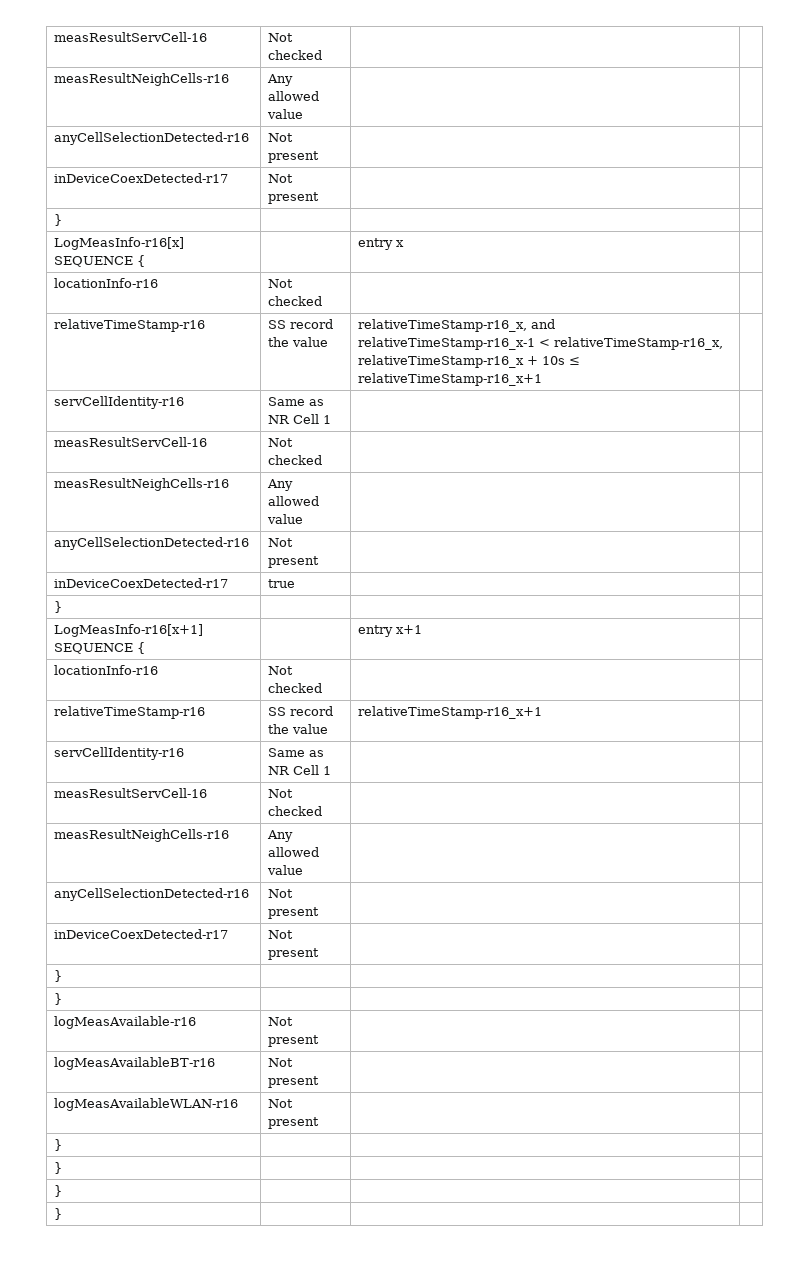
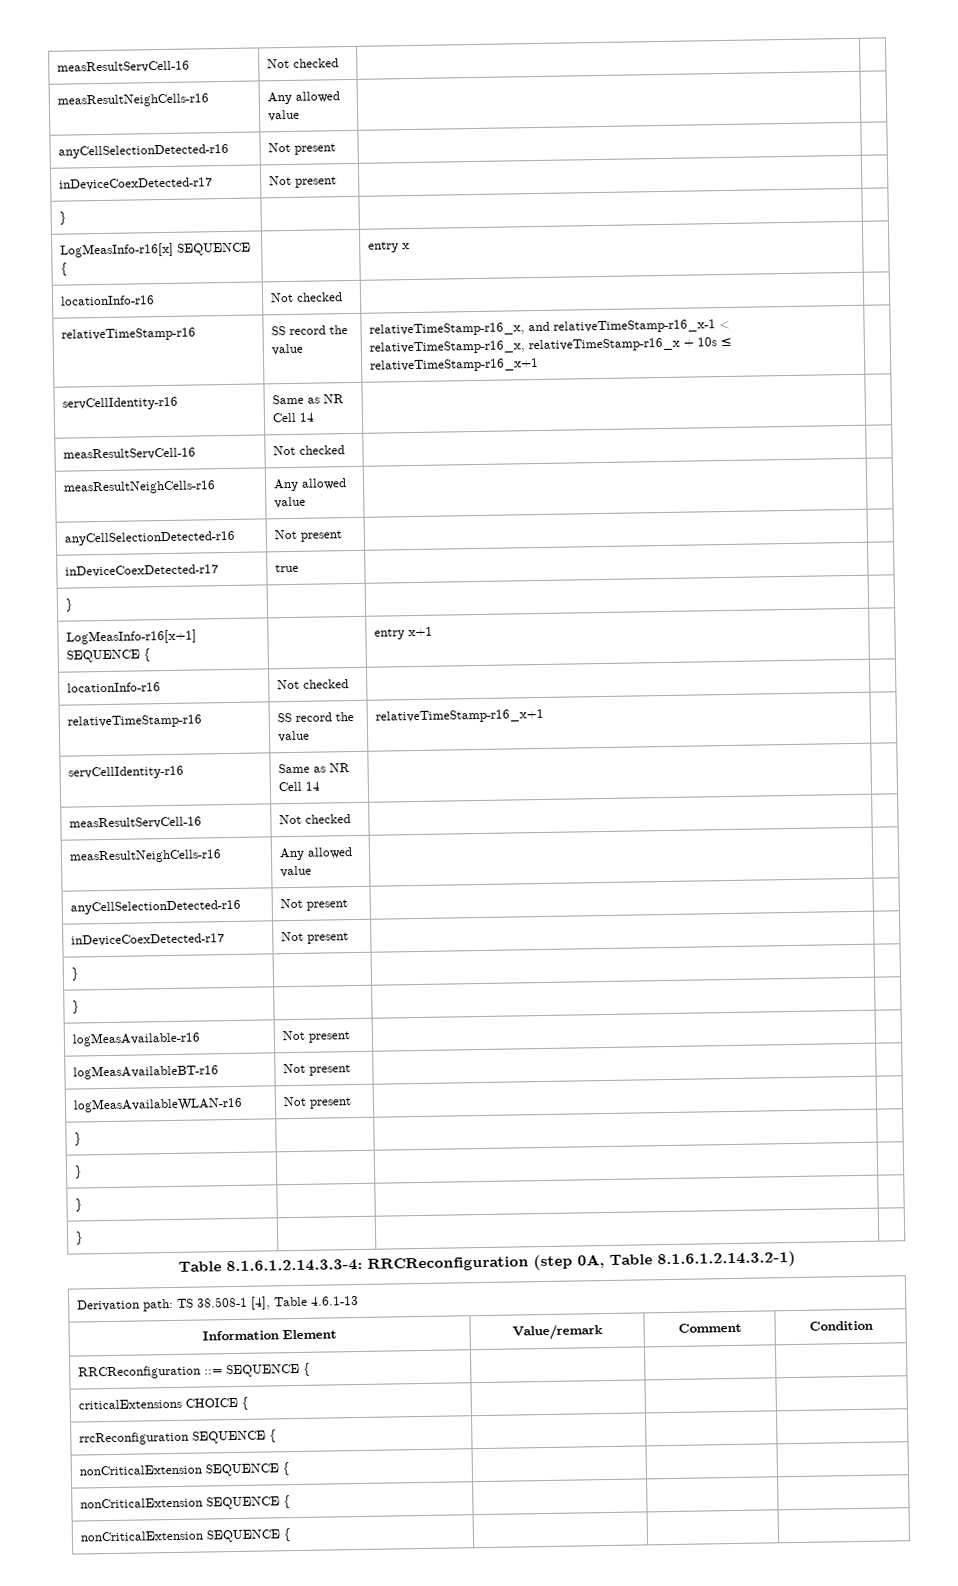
  relativeTimeStamp-r16 | SS record the value | relativeTimeStamp-r16_x, and relativeTimeStamp-r16_x-1 < relativeTimeStamp-r16_x, relativeTimeStamp-r16_x + 10s ≤ relativeTimeStamp-r16_x+1 |
- servCellIdentity-r16 | Same as NR Cell 1 | |
+ servCellIdentity-r16 | Same as NR Cell 14 | |
  relativeTimeStamp-r16 | SS record the value | relativeTimeStamp-r16_x+1 |
- servCellIdentity-r16 | Same as NR Cell 1 | |
+ servCellIdentity-r16 | Same as NR Cell 14 | |
+ Table 8.1.6.1.2.14.3.3-4: RRCReconfiguration (step 0A, Table 8.1.6.1.2.14.3.2-1)
+ Derivation path: TS 38.508-1 [4], Table 4.6.1-13
+ Information Element | Value/remark | Comment | Condition
+ RRCReconfiguration ::= SEQUENCE { | | |
+ criticalExtensions CHOICE { | | |
+ rrcReconfiguration SEQUENCE { | | |
+ nonCriticalExtension SEQUENCE { | | |
+ nonCriticalExtension SEQUENCE { | | |
+ nonCriticalExtension SEQUENCE { | | |

